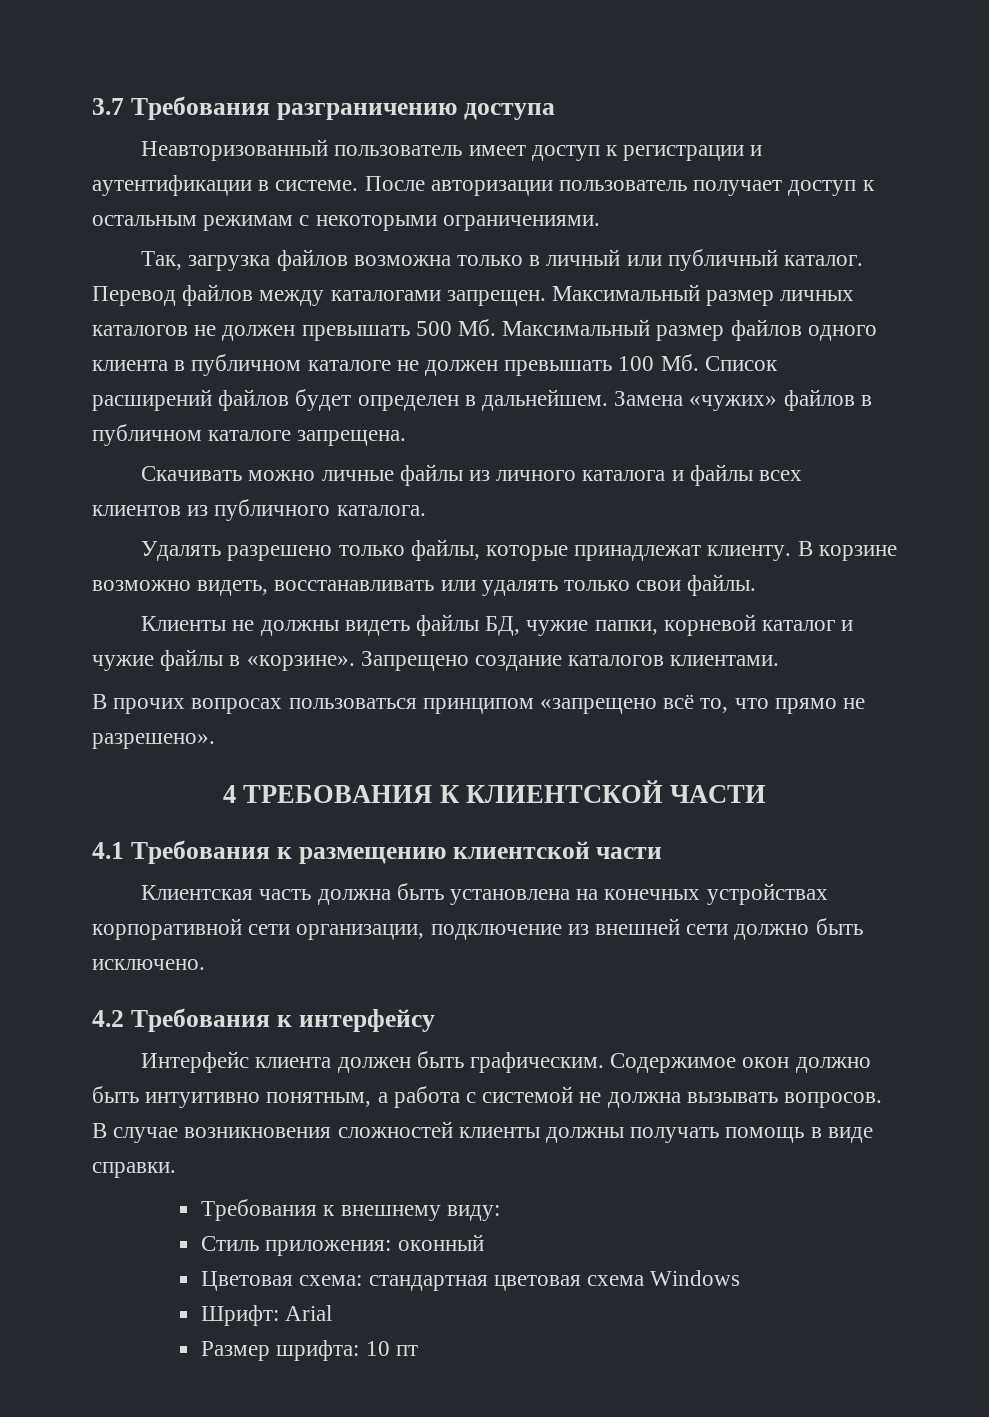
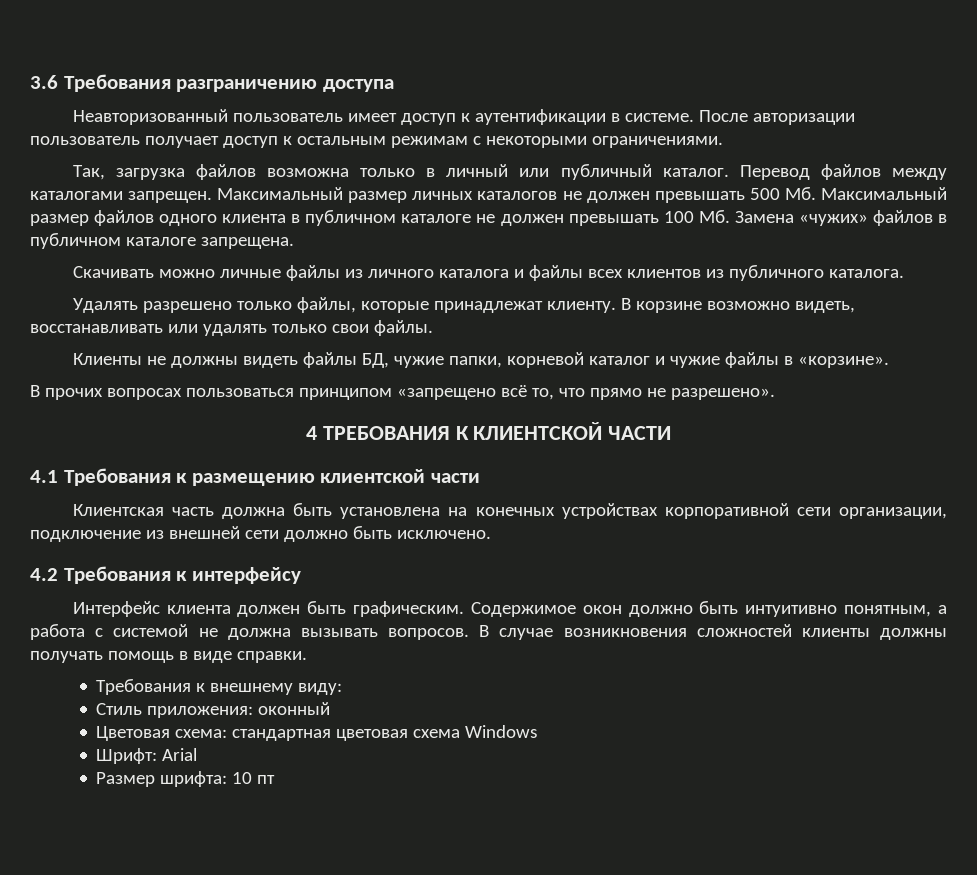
- 3.7 Требования разграничению доступа
+ 3.6 Требования разграничению доступа
- Неавторизованный пользователь имеет доступ к регистрации и аутентификации в системе.
+ Неавторизованный пользователь имеет доступ к аутентификации в системе.
- Максимальный размер личных каталогов не должен превышать 500 Мб. Максимальный размер файлов одного клиента в публичном каталоге не должен превышать 100 Мб. Список расширений файлов будет определен в дальнейшем. Замена «чужих» файлов в публичном каталоге запрещена.
+ Максимальный размер личных каталогов не должен превышать 500 Мб. Максимальный размер файлов одного клиента в публичном каталоге не должен превышать 100 Мб. Замена «чужих» файлов в публичном каталоге запрещена.
- Запрещено создание каталогов клиентами.

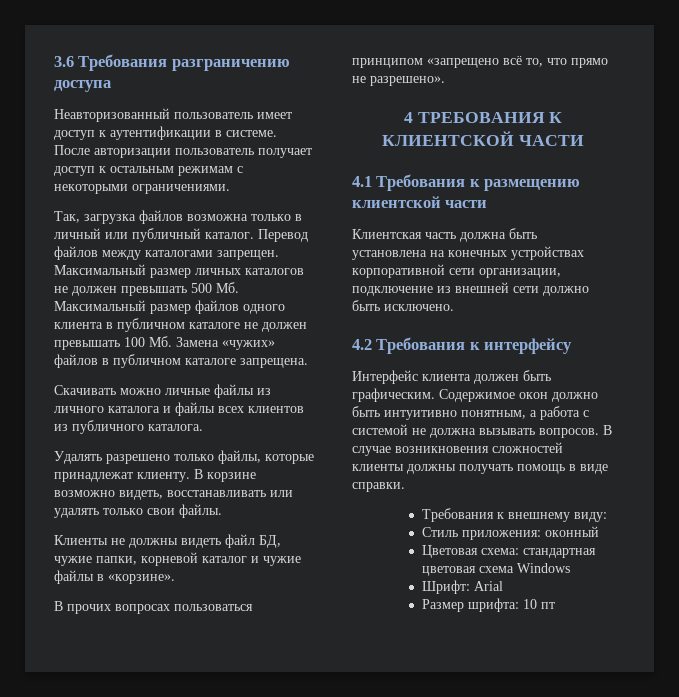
- Клиенты не должны видеть файлы БД, чужие папки, корневой каталог и чужие файлы в «корзине».
+ Клиенты не должны видеть файл БД, чужие папки, корневой каталог и чужие файлы в «корзине».

